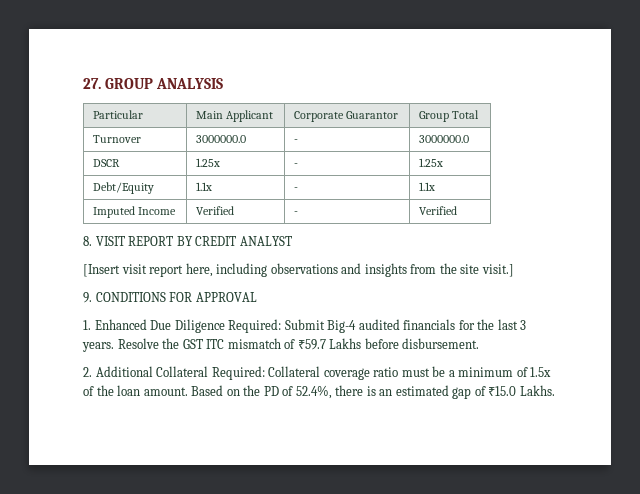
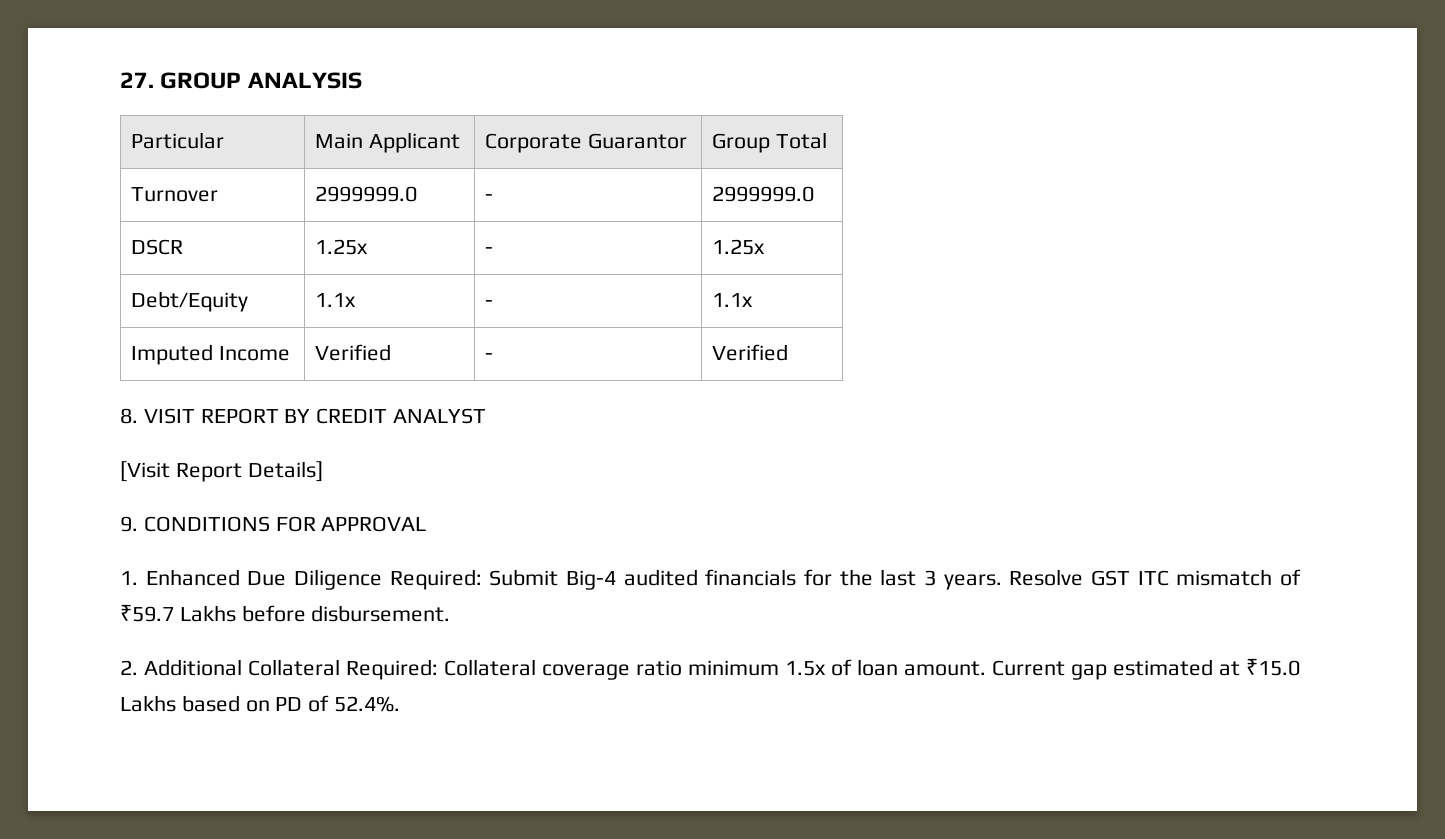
- Turnover | 3000000.0 | - | 3000000.0
+ Turnover | 2999999.0 | - | 2999999.0
- [Insert visit report here, including observations and insights from the site visit.]
+ [Visit Report Details]
- Resolve the GST ITC mismatch of ₹59.7 Lakhs before disbursement.
+ Resolve GST ITC mismatch of ₹59.7 Lakhs before disbursement.
- 2. Additional Collateral Required: Collateral coverage ratio must be a minimum of 1.5x of the loan amount.
+ 2. Additional Collateral Required: Collateral coverage ratio minimum 1.5x of loan amount.
- Based on the PD of 52.4%, there is an estimated gap of ₹15.0 Lakhs.
+ Current gap estimated at ₹15.0 Lakhs based on PD of 52.4%.

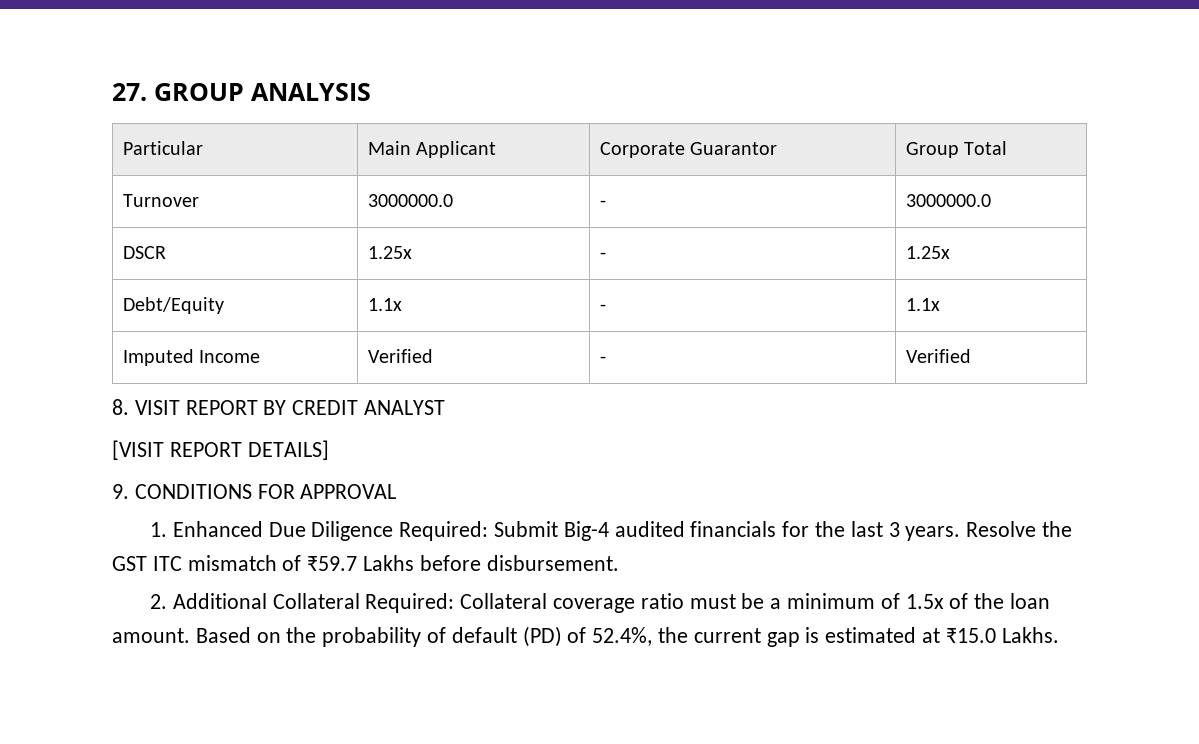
- Turnover | 2999999.0 | - | 2999999.0
+ Turnover | 3000000.0 | - | 3000000.0
- [Visit Report Details]
+ [VISIT REPORT DETAILS]
- Resolve GST ITC mismatch of ₹59.7 Lakhs before disbursement.
+ Resolve the GST ITC mismatch of ₹59.7 Lakhs before disbursement.
- 2. Additional Collateral Required: Collateral coverage ratio minimum 1.5x of loan amount.
+ 2. Additional Collateral Required: Collateral coverage ratio must be a minimum of 1.5x of the loan amount.
- Current gap estimated at ₹15.0 Lakhs based on PD of 52.4%.
+ Based on the probability of default (PD) of 52.4%, the current gap is estimated at ₹15.0 Lakhs.

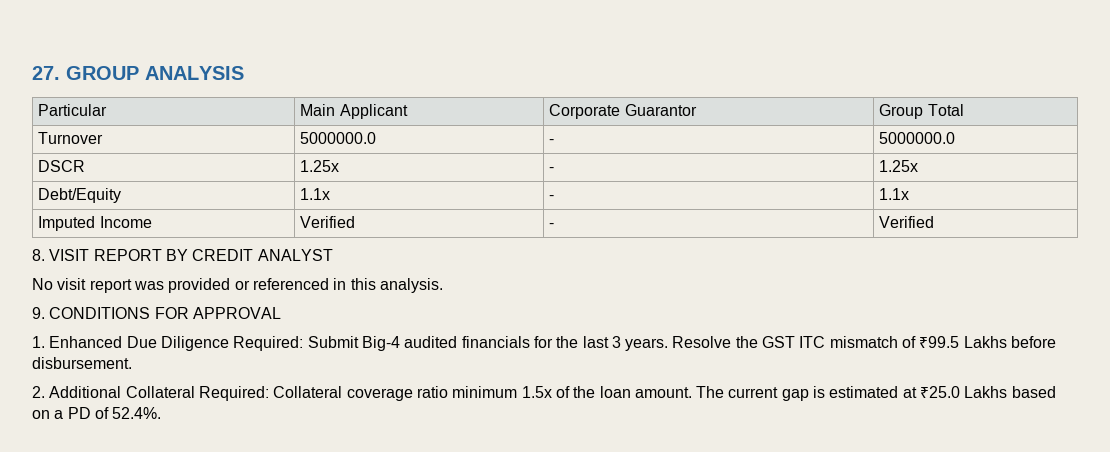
- Turnover | 3000000.0 | - | 3000000.0
+ Turnover | 5000000.0 | - | 5000000.0
- [VISIT REPORT DETAILS]
+ No visit report was provided or referenced in this analysis.
- Resolve the GST ITC mismatch of ₹59.7 Lakhs before disbursement.
+ Resolve the GST ITC mismatch of ₹99.5 Lakhs before disbursement.
- 2. Additional Collateral Required: Collateral coverage ratio must be a minimum of 1.5x of the loan amount.
+ 2. Additional Collateral Required: Collateral coverage ratio minimum 1.5x of the loan amount.
- Based on the probability of default (PD) of 52.4%, the current gap is estimated at ₹15.0 Lakhs.
+ The current gap is estimated at ₹25.0 Lakhs based on a PD of 52.4%.

